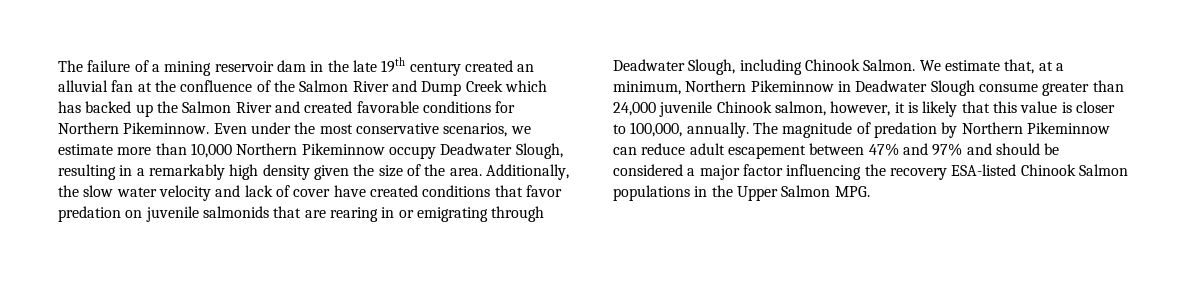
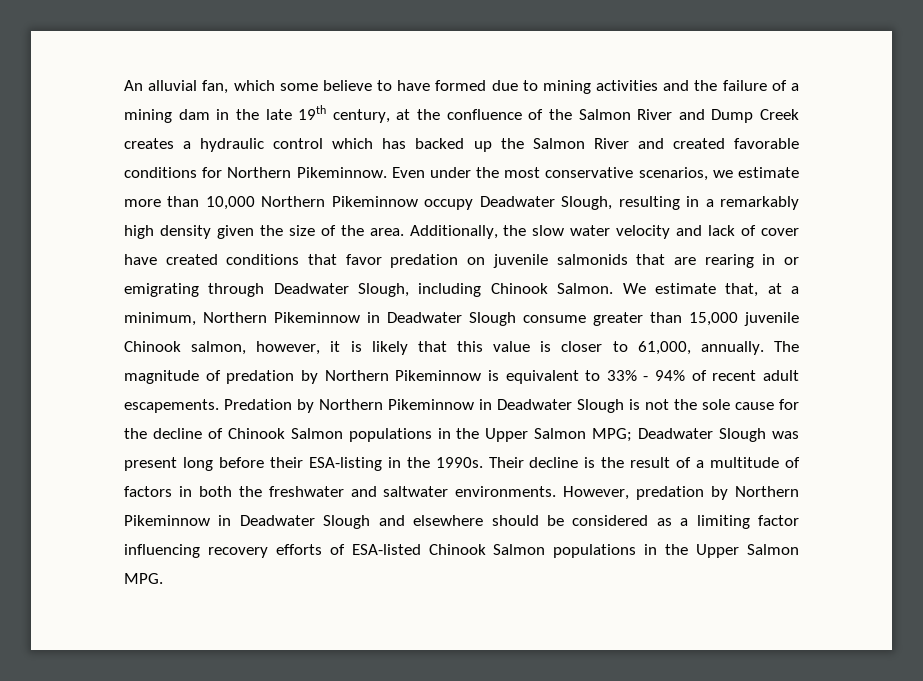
- The failure of a mining reservoir dam in the late 19th century created an alluvial fan at the confluence of the Salmon River and Dump Creek which has backed up the Salmon River and created favorable conditions for Northern Pikeminnow.
+ An alluvial fan, which some believe to have formed due to mining activities and the failure of a mining dam in the late 19th century, at the confluence of the Salmon River and Dump Creek creates a hydraulic control which has backed up the Salmon River and created favorable conditions for Northern Pikeminnow.
- We estimate that, at a minimum, Northern Pikeminnow in Deadwater Slough consume greater than 24,000 juvenile Chinook salmon, however, it is likely that this value is closer to 100,000, annually.
+ We estimate that, at a minimum, Northern Pikeminnow in Deadwater Slough consume greater than 15,000 juvenile Chinook salmon, however, it is likely that this value is closer to 61,000, annually.
- The magnitude of predation by Northern Pikeminnow can reduce adult escapement between 47% and 97% and should be considered a major factor influencing the recovery ESA-listed Chinook Salmon populations in the Upper Salmon MPG.
+ The magnitude of predation by Northern Pikeminnow is equivalent to 33% - 94% of recent adult escapements. Predation by Northern Pikeminnow in Deadwater Slough is not the sole cause for the decline of Chinook Salmon populations in the Upper Salmon MPG; Deadwater Slough was present long before their ESA-listing in the 1990s. Their decline is the result of a multitude of factors in both the freshwater and saltwater environments. However, predation by Northern Pikeminnow in Deadwater Slough and elsewhere should be considered as a limiting factor influencing recovery efforts of ESA-listed Chinook Salmon populations in the Upper Salmon MPG.

